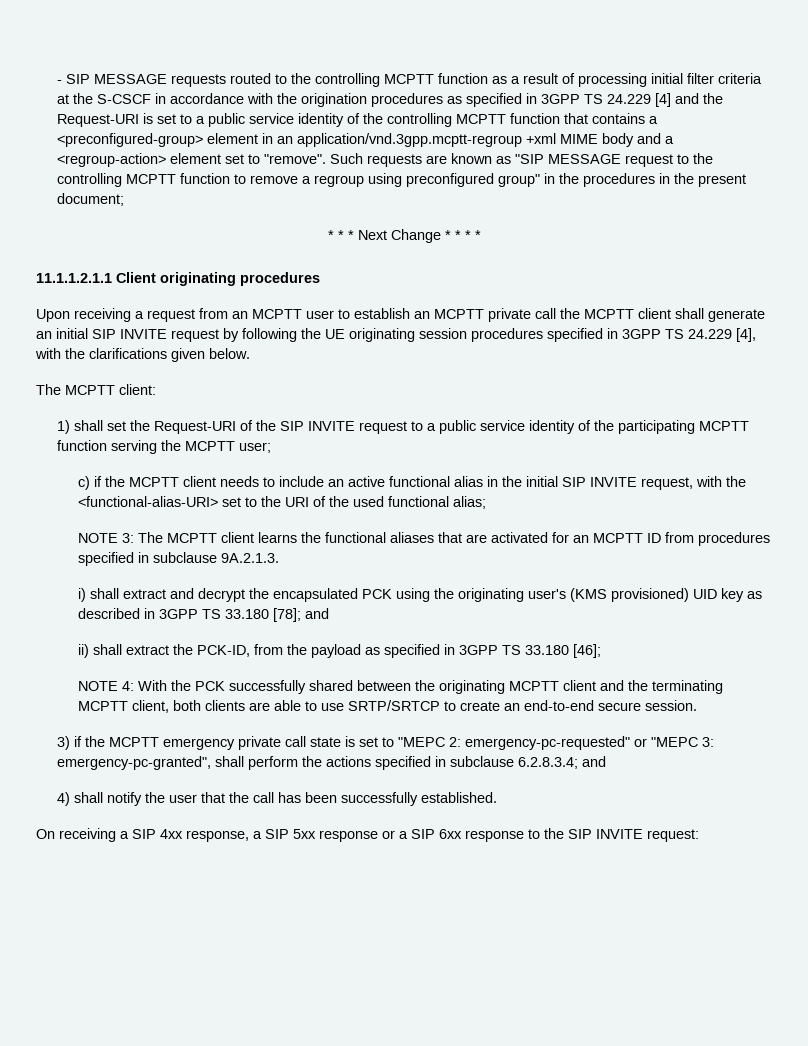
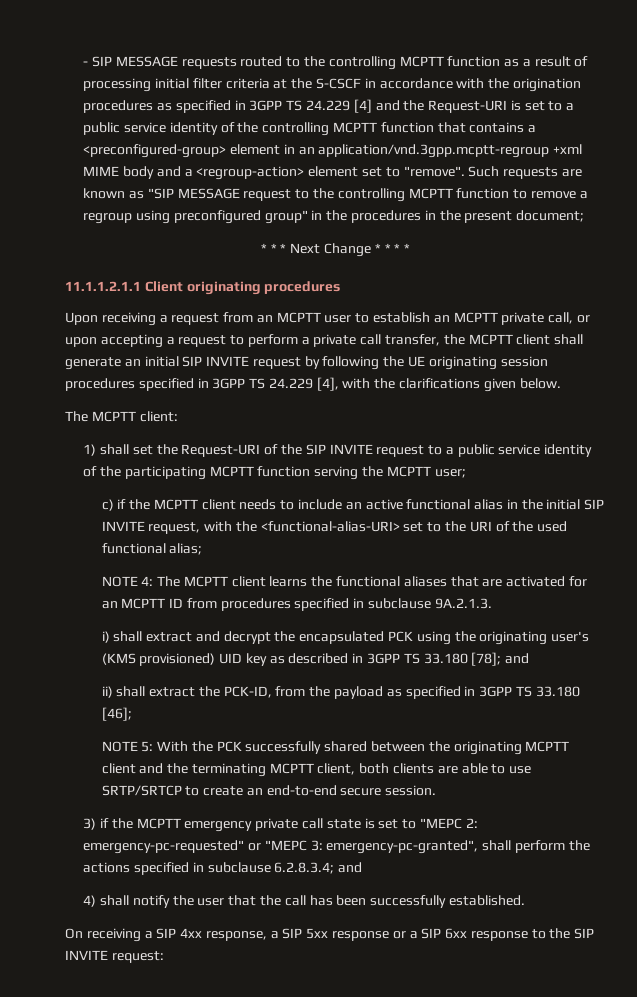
- Upon receiving a request from an MCPTT user to establish an MCPTT private call the MCPTT client shall generate an initial SIP INVITE request by following the UE originating session procedures specified in 3GPP TS 24.229 [4], with the clarifications given below.
+ Upon receiving a request from an MCPTT user to establish an MCPTT private call, or upon accepting a request to perform a private call transfer, the MCPTT client shall generate an initial SIP INVITE request by following the UE originating session procedures specified in 3GPP TS 24.229 [4], with the clarifications given below.
- NOTE 3: The MCPTT client learns the functional aliases that are activated for an MCPTT ID from procedures specified in subclause 9A.2.1.3.
+ NOTE 4: The MCPTT client learns the functional aliases that are activated for an MCPTT ID from procedures specified in subclause 9A.2.1.3.
- NOTE 4: With the PCK successfully shared between the originating MCPTT client and the terminating MCPTT client, both clients are able to use SRTP/SRTCP to create an end-to-end secure session.
+ NOTE 5: With the PCK successfully shared between the originating MCPTT client and the terminating MCPTT client, both clients are able to use SRTP/SRTCP to create an end-to-end secure session.

